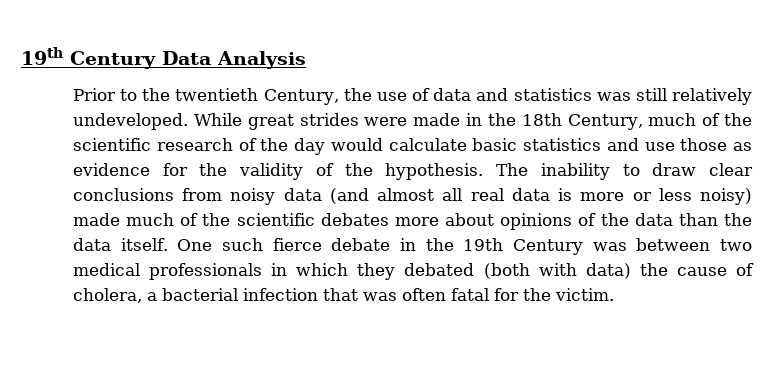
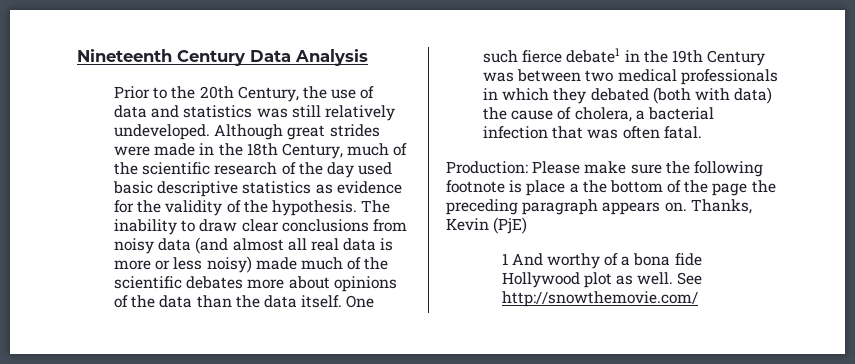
- 19th Century Data Analysis
+ Nineteenth Century Data Analysis
- Prior to the twentieth Century, the use of data and statistics was still relatively undeveloped.
+ Prior to the 20th Century, the use of data and statistics was still relatively undeveloped.
- While great strides were made in the 18th Century, much of the scientific research of the day would calculate basic statistics and use those as evidence for the validity of the hypothesis.
+ Although great strides were made in the 18th Century, much of the scientific research of the day used basic descriptive statistics as evidence for the validity of the hypothesis.
- One such fierce debate in the 19th Century was between two medical professionals in which they debated (both with data) the cause of cholera, a bacterial infection that was often fatal for the victim.
+ One such fierce debate1 in the 19th Century was between two medical professionals in which they debated (both with data) the cause of cholera, a bacterial infection that was often fatal.
+ Production: Please make sure the following footnote is place a the bottom of the page the preceding paragraph appears on. Thanks, Kevin (PjE)
+ 1 And worthy of a bona fide Hollywood plot as well. See http://snowthemovie.com/

